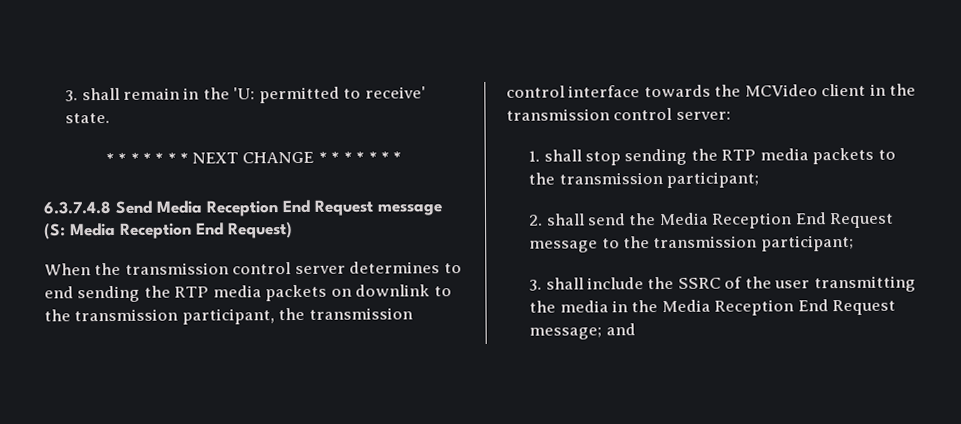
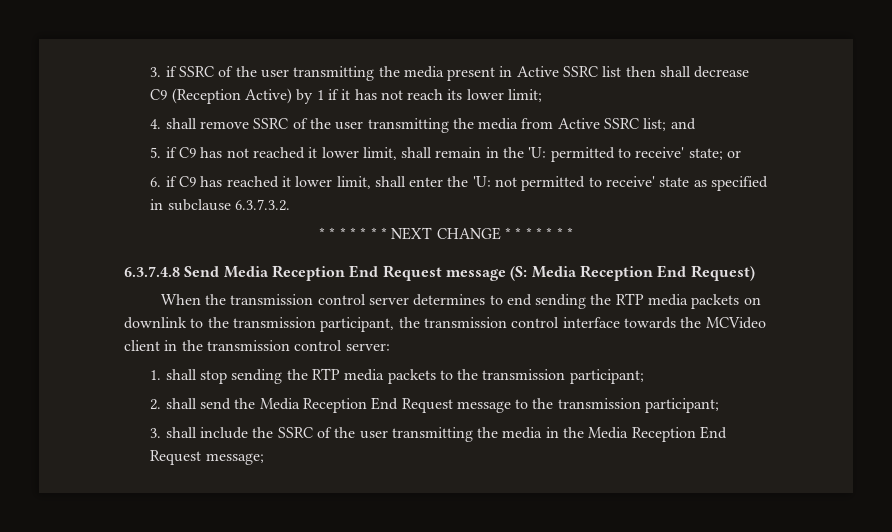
- 3. shall remain in the 'U: permitted to receive' state.
+ 3. if SSRC of the user transmitting the media present in Active SSRC list then shall decrease C9 (Reception Active) by 1 if it has not reach its lower limit;
+ 4. shall remove SSRC of the user transmitting the media from Active SSRC list; and
+ 5. if C9 has not reached it lower limit, shall remain in the 'U: permitted to receive' state; or
+ 6. if C9 has reached it lower limit, shall enter the 'U: not permitted to receive' state as specified in subclause 6.3.7.3.2.
- 3. shall include the SSRC of the user transmitting the media in the Media Reception End Request message; and
+ 3. shall include the SSRC of the user transmitting the media in the Media Reception End Request message;

